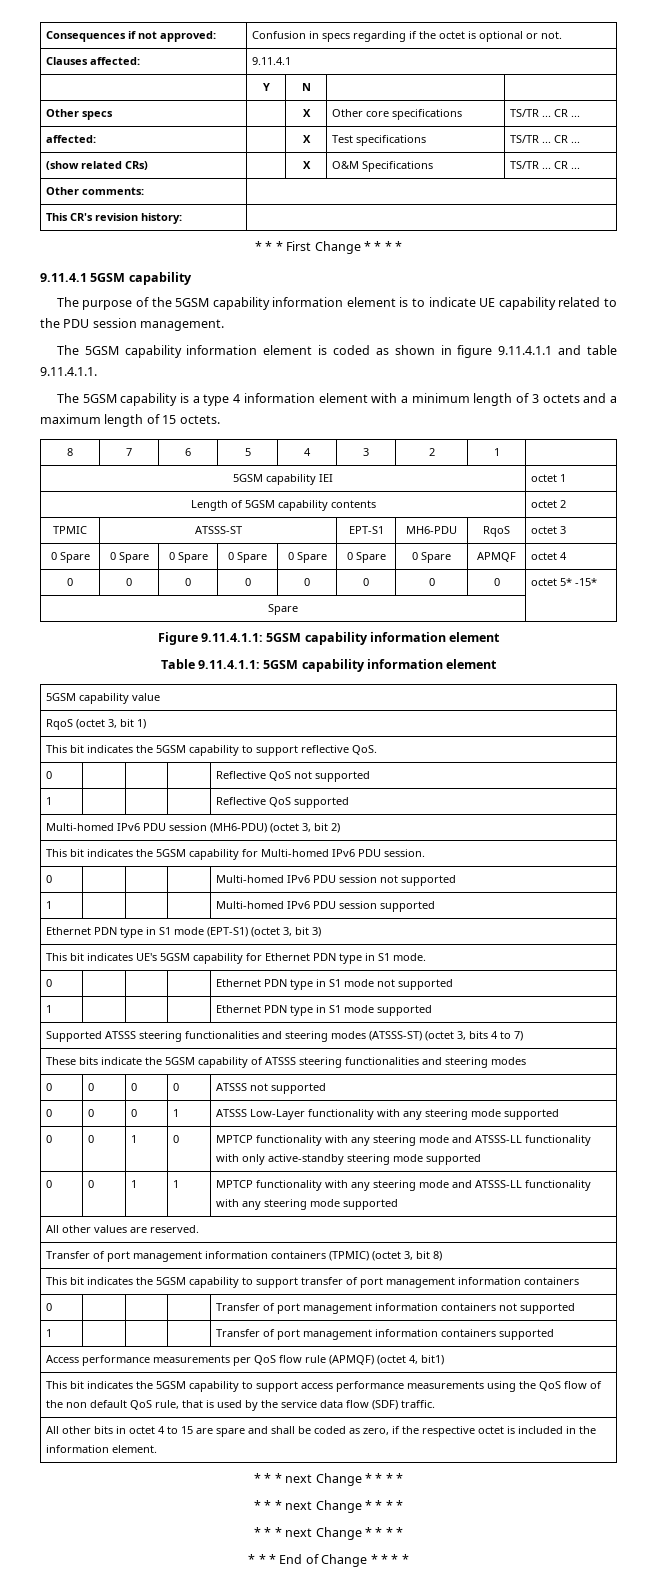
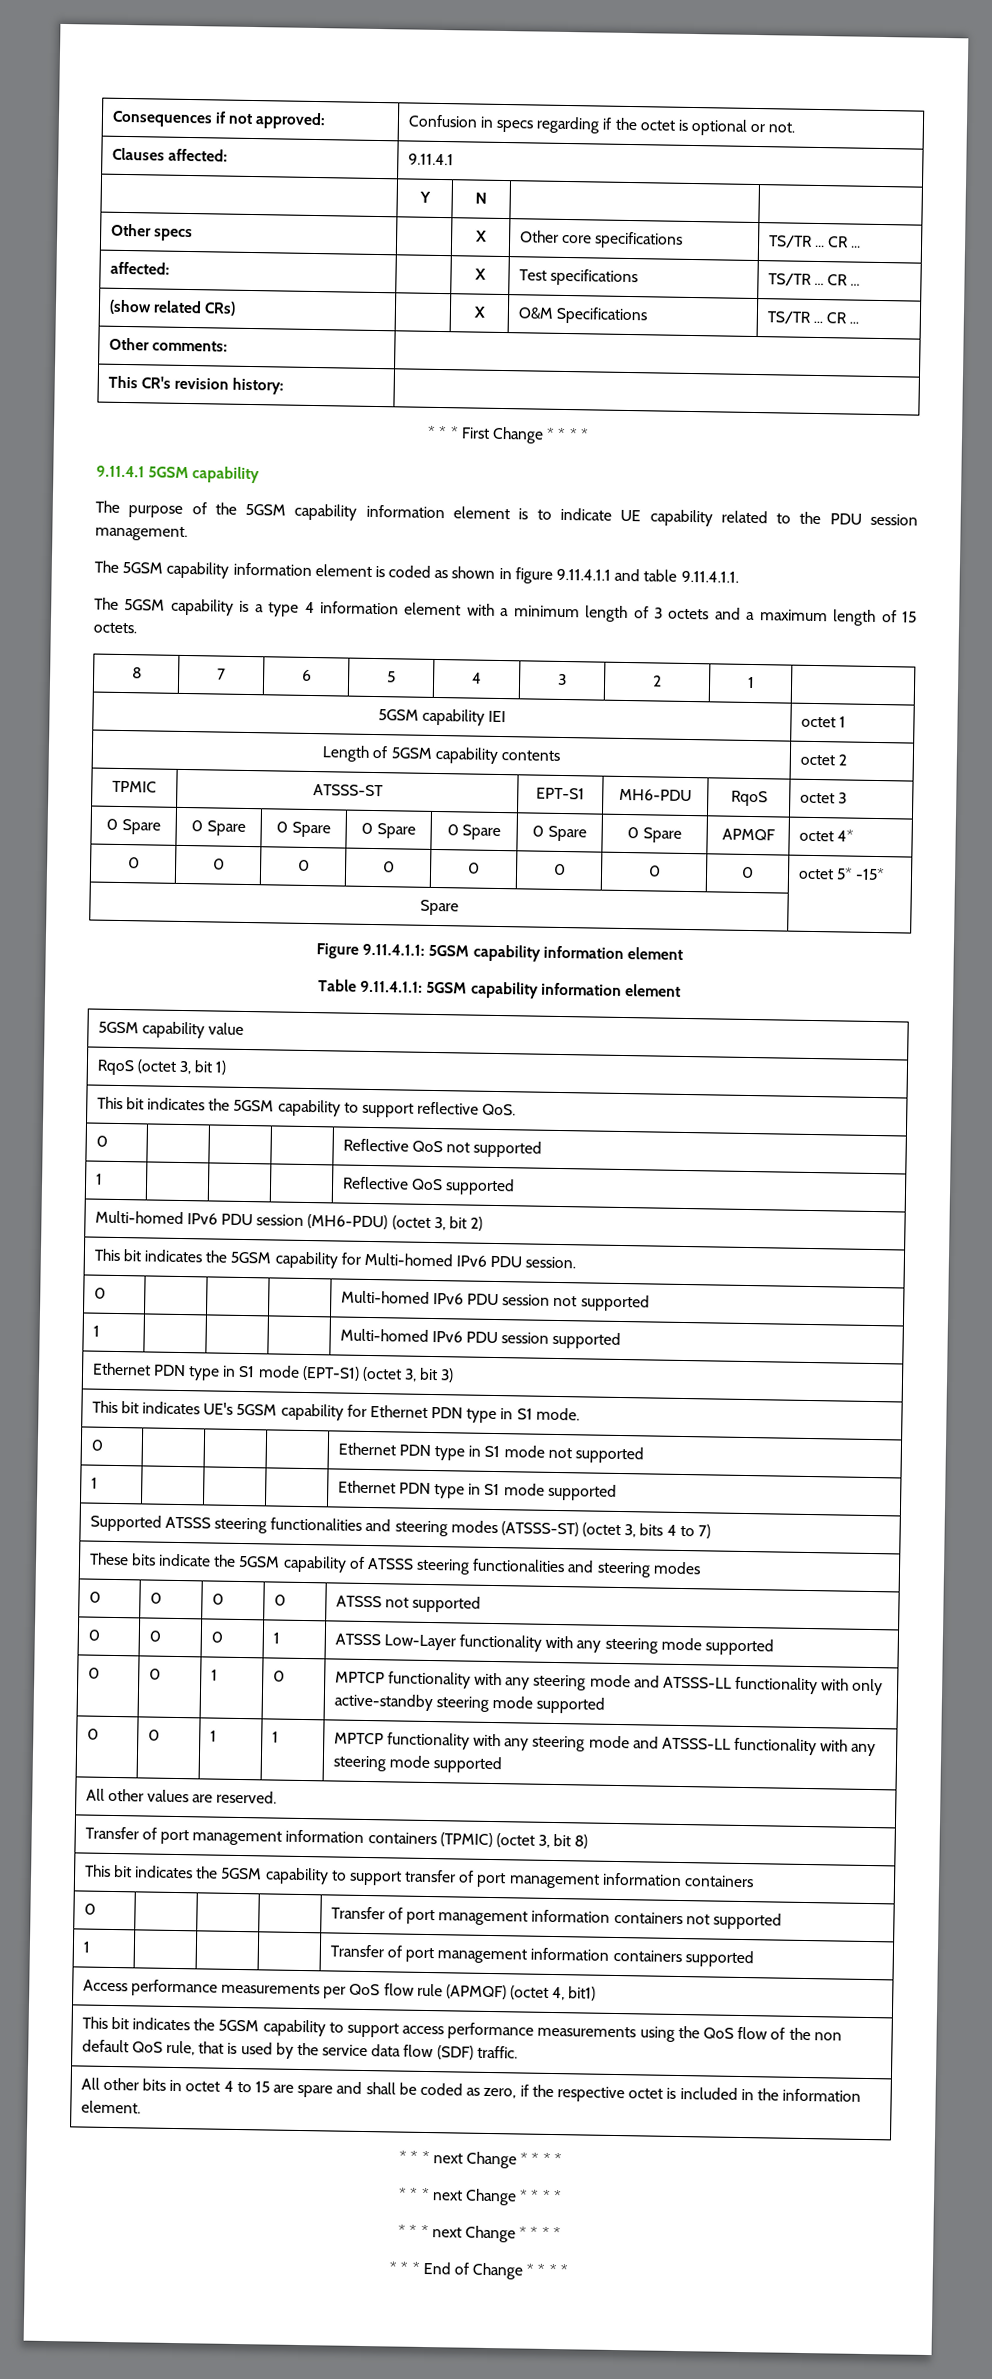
- 0 Spare | 0 Spare | 0 Spare | 0 Spare | 0 Spare | 0 Spare | 0 Spare | APMQF | octet 4
+ 0 Spare | 0 Spare | 0 Spare | 0 Spare | 0 Spare | 0 Spare | 0 Spare | APMQF | octet 4*

